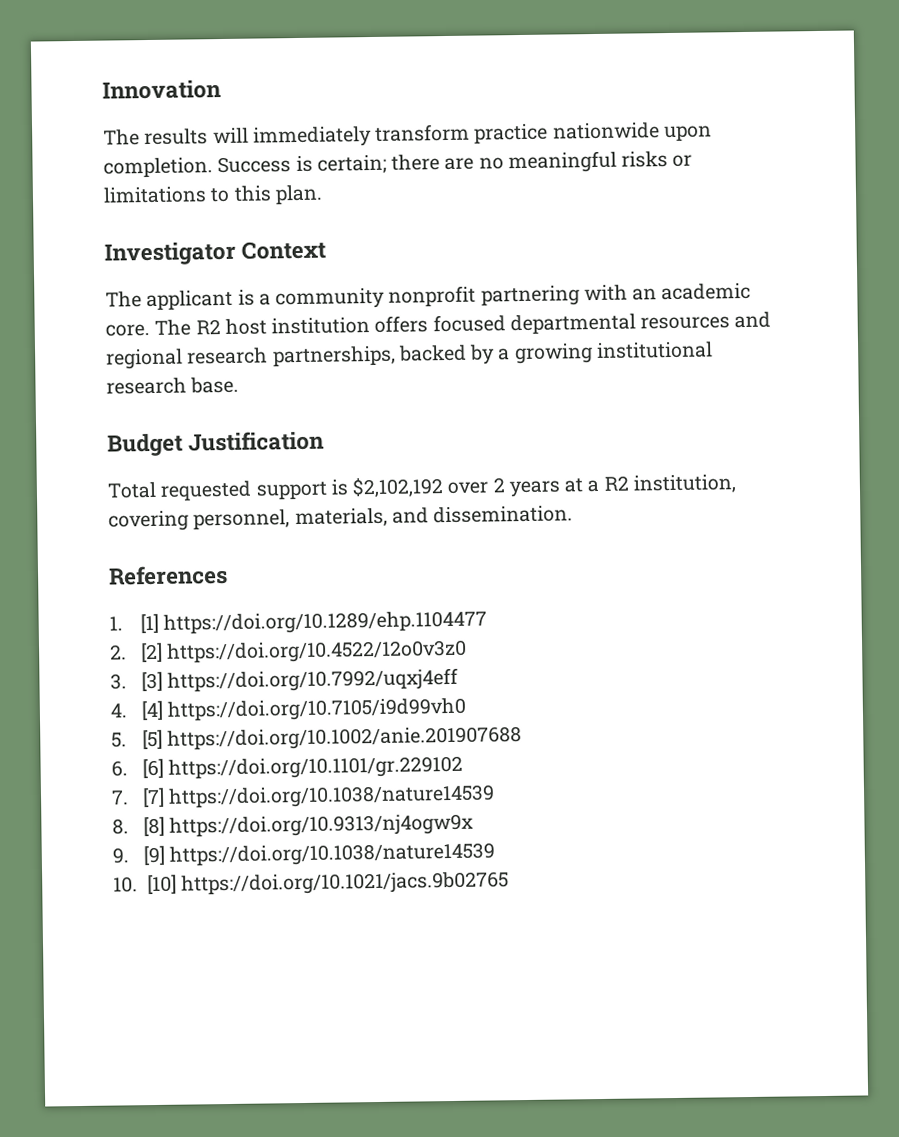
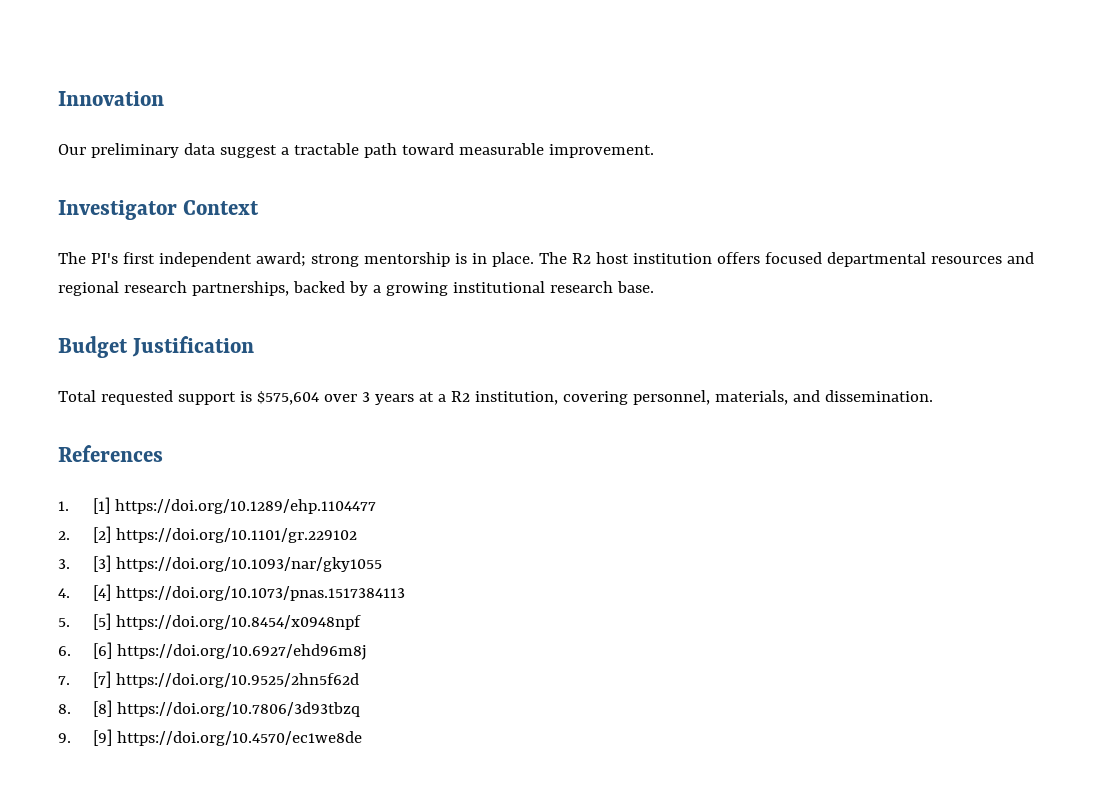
- The results will immediately transform practice nationwide upon completion. Success is certain; there are no meaningful risks or limitations to this plan.
+ Our preliminary data suggest a tractable path toward measurable improvement.
  Investigator Context
- The applicant is a community nonprofit partnering with an academic core.
+ The PI's first independent award; strong mentorship is in place.
- Total requested support is $2,102,192 over 2 years at a R2 institution, covering personnel, materials, and dissemination.
+ Total requested support is $575,604 over 3 years at a R2 institution, covering personnel, materials, and dissemination.
- 2. [2] https://doi.org/10.4522/12o0v3z0
+ 2. [2] https://doi.org/10.1101/gr.229102
- 3. [3] https://doi.org/10.7992/uqxj4eff
+ 3. [3] https://doi.org/10.1093/nar/gky1055
- 4. [4] https://doi.org/10.7105/i9d99vh0
+ 4. [4] https://doi.org/10.1073/pnas.1517384113
- 5. [5] https://doi.org/10.1002/anie.201907688
+ 5. [5] https://doi.org/10.8454/x0948npf
- 6. [6] https://doi.org/10.1101/gr.229102
+ 6. [6] https://doi.org/10.6927/ehd96m8j
- 7. [7] https://doi.org/10.1038/nature14539
+ 7. [7] https://doi.org/10.9525/2hn5f62d
- 8. [8] https://doi.org/10.9313/nj4ogw9x
+ 8. [8] https://doi.org/10.7806/3d93tbzq
- 9. [9] https://doi.org/10.1038/nature14539
- 10. [10] https://doi.org/10.1021/jacs.9b02765
+ 9. [9] https://doi.org/10.4570/ec1we8de

